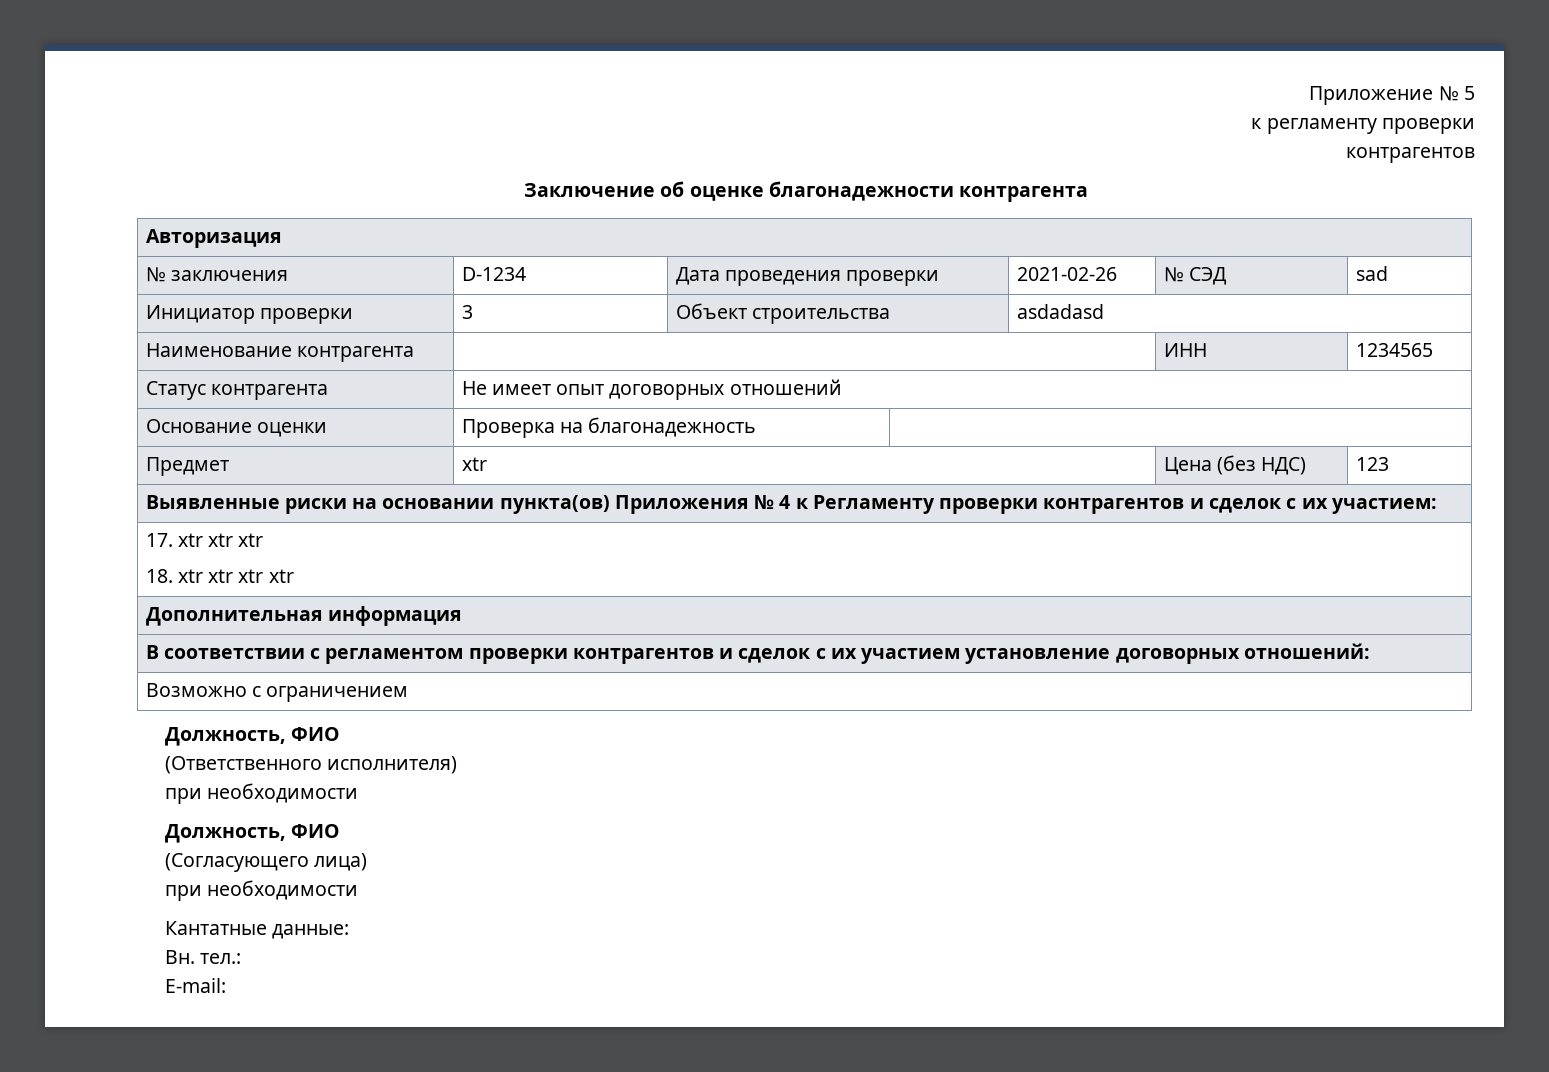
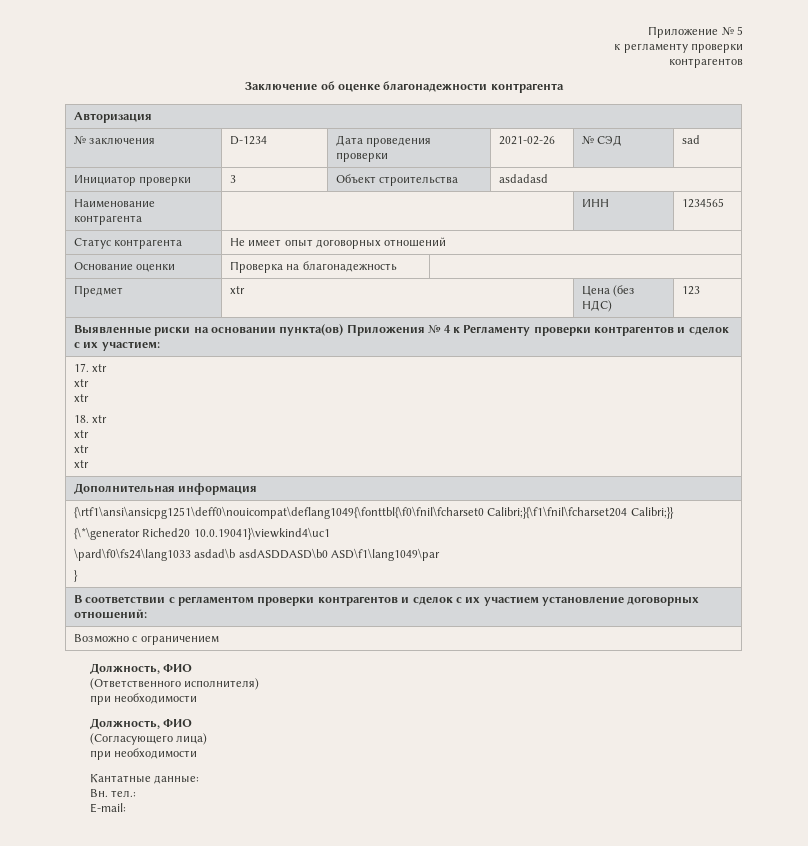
- 17. xtr xtr xtr
- 18. xtr xtr xtr xtr
+ 17. xtr
+ xtr
+ xtr
+ 18. xtr
+ xtr
+ xtr
+ xtr
+ {\rtf1\ansi\ansicpg1251\deff0\nouicompat\deflang1049{\fonttbl{\f0\fnil\fcharset0 Calibri;}{\f1\fnil\fcharset204 Calibri;}}
+ {\*\generator Riched20 10.0.19041}\viewkind4\uc1
+ \pard\f0\fs24\lang1033 asdad\b asdASDDASD\b0 ASD\f1\lang1049\par
+ }

